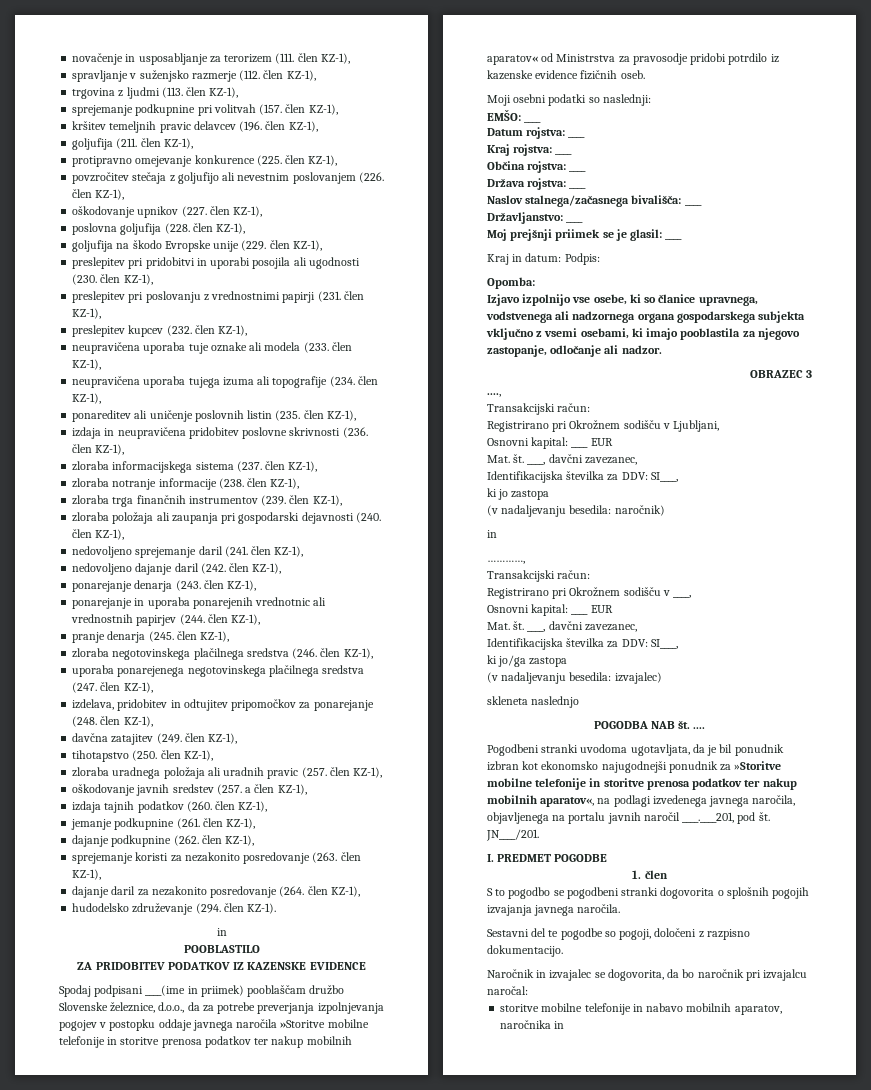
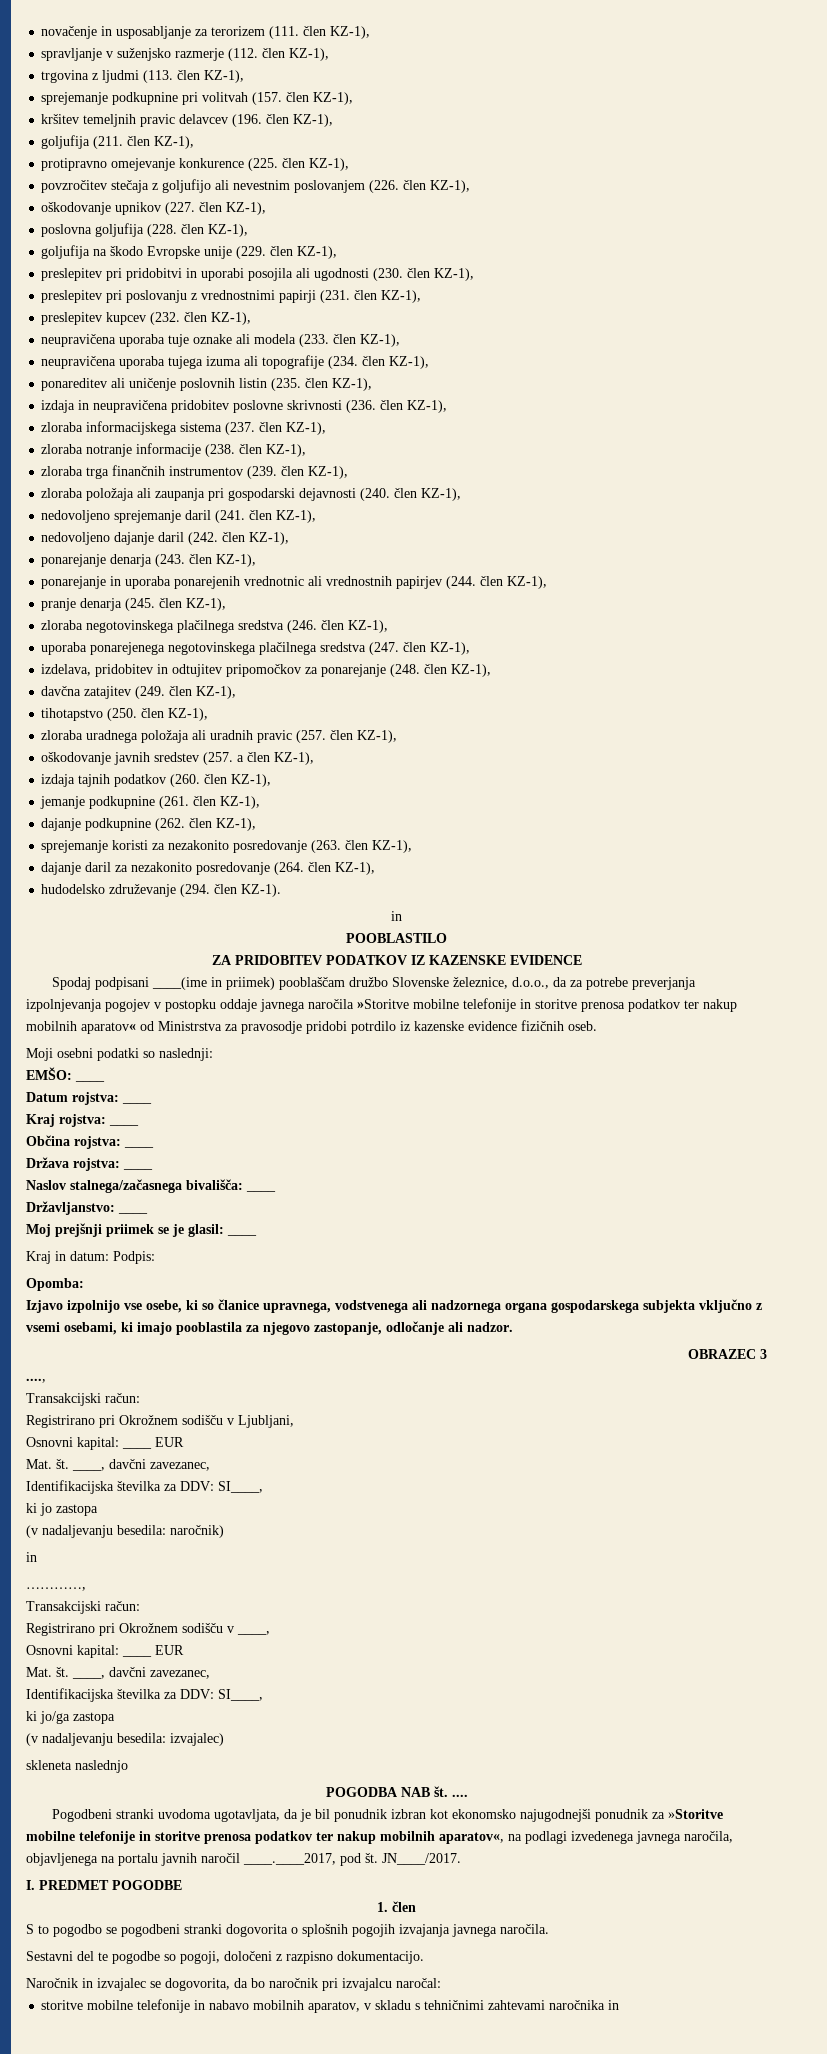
- Pogodbeni stranki uvodoma ugotavljata, da je bil ponudnik izbran kot ekonomsko najugodnejši ponudnik za »Storitve mobilne telefonije in storitve prenosa podatkov ter nakup mobilnih aparatov«, na podlagi izvedenega javnega naročila, objavljenega na portalu javnih naročil ____.____201, pod št.
+ Pogodbeni stranki uvodoma ugotavljata, da je bil ponudnik izbran kot ekonomsko najugodnejši ponudnik za »Storitve mobilne telefonije in storitve prenosa podatkov ter nakup mobilnih aparatov«, na podlagi izvedenega javnega naročila, objavljenega na portalu javnih naročil ____.____2017, pod št.
- JN____/201.
+ JN____/2017.
- storitve mobilne telefonije in nabavo mobilnih aparatov, naročnika in
+ storitve mobilne telefonije in nabavo mobilnih aparatov, v skladu s tehničnimi zahtevami naročnika in

